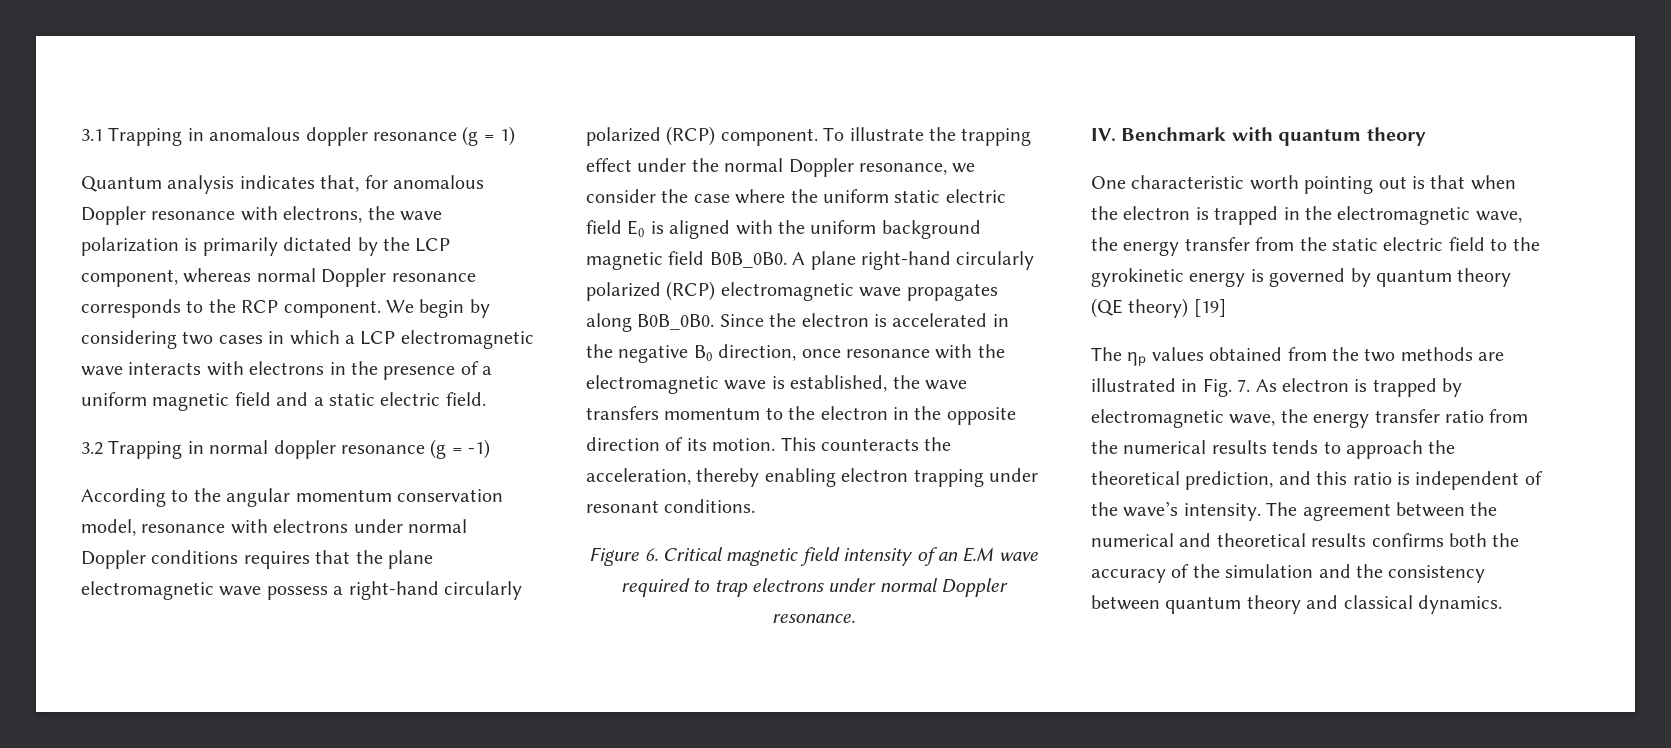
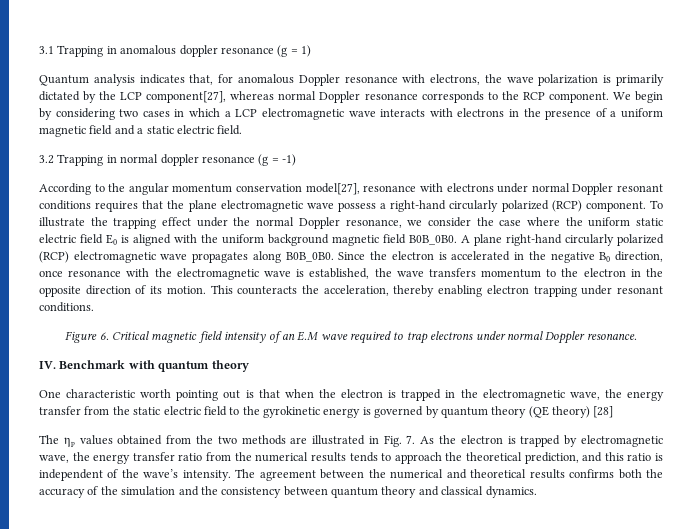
- Quantum analysis indicates that, for anomalous Doppler resonance with electrons, the wave polarization is primarily dictated by the LCP component, whereas normal Doppler resonance corresponds to the RCP component.
+ Quantum analysis indicates that, for anomalous Doppler resonance with electrons, the wave polarization is primarily dictated by the LCP component[27], whereas normal Doppler resonance corresponds to the RCP component.
- According to the angular momentum conservation model, resonance with electrons under normal Doppler conditions requires that the plane electromagnetic wave possess a right-hand circularly polarized (RCP) component.
+ According to the angular momentum conservation model[27], resonance with electrons under normal Doppler resonant conditions requires that the plane electromagnetic wave possess a right-hand circularly polarized (RCP) component.
- One characteristic worth pointing out is that when the electron is trapped in the electromagnetic wave, the energy transfer from the static electric field to the gyrokinetic energy is governed by quantum theory (QE theory) [19]
+ One characteristic worth pointing out is that when the electron is trapped in the electromagnetic wave, the energy transfer from the static electric field to the gyrokinetic energy is governed by quantum theory (QE theory) [28]
- The ηₚ values obtained from the two methods are illustrated in Fig. 7. As electron is trapped by electromagnetic wave, the energy transfer ratio from the numerical results tends to approach the theoretical prediction, and this ratio is independent of the wave’s intensity.
+ The ηₚ values obtained from the two methods are illustrated in Fig. 7. As the electron is trapped by electromagnetic wave, the energy transfer ratio from the numerical results tends to approach the theoretical prediction, and this ratio is independent of the wave’s intensity.

